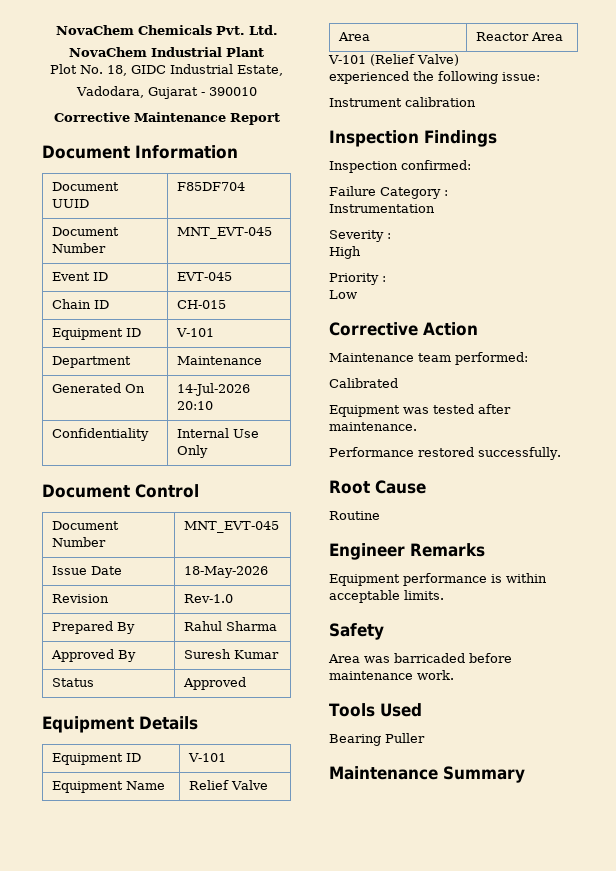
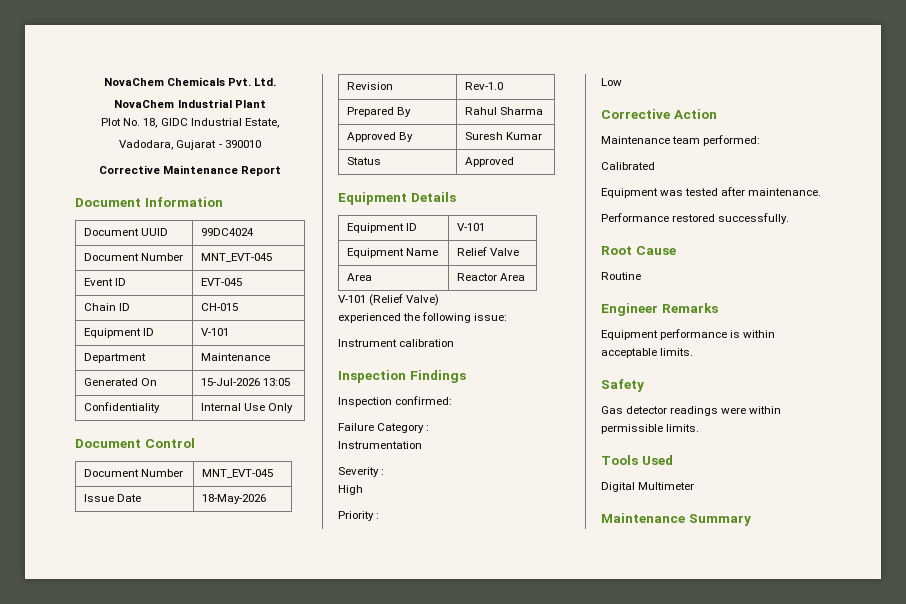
- Document UUID | F85DF704
+ Document UUID | 99DC4024
- Generated On | 14-Jul-2026 20:10
+ Generated On | 15-Jul-2026 13:05
- Area was barricaded before maintenance work.
+ Gas detector readings were within permissible limits.
- Bearing Puller
+ Digital Multimeter

